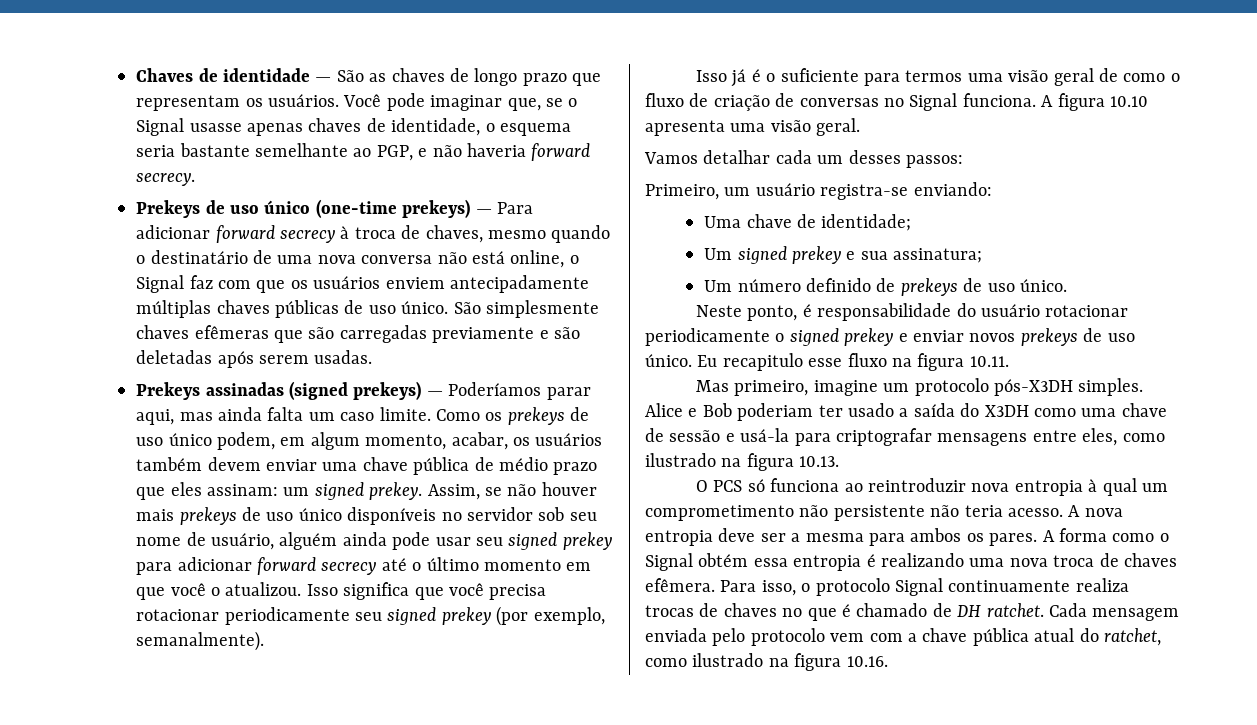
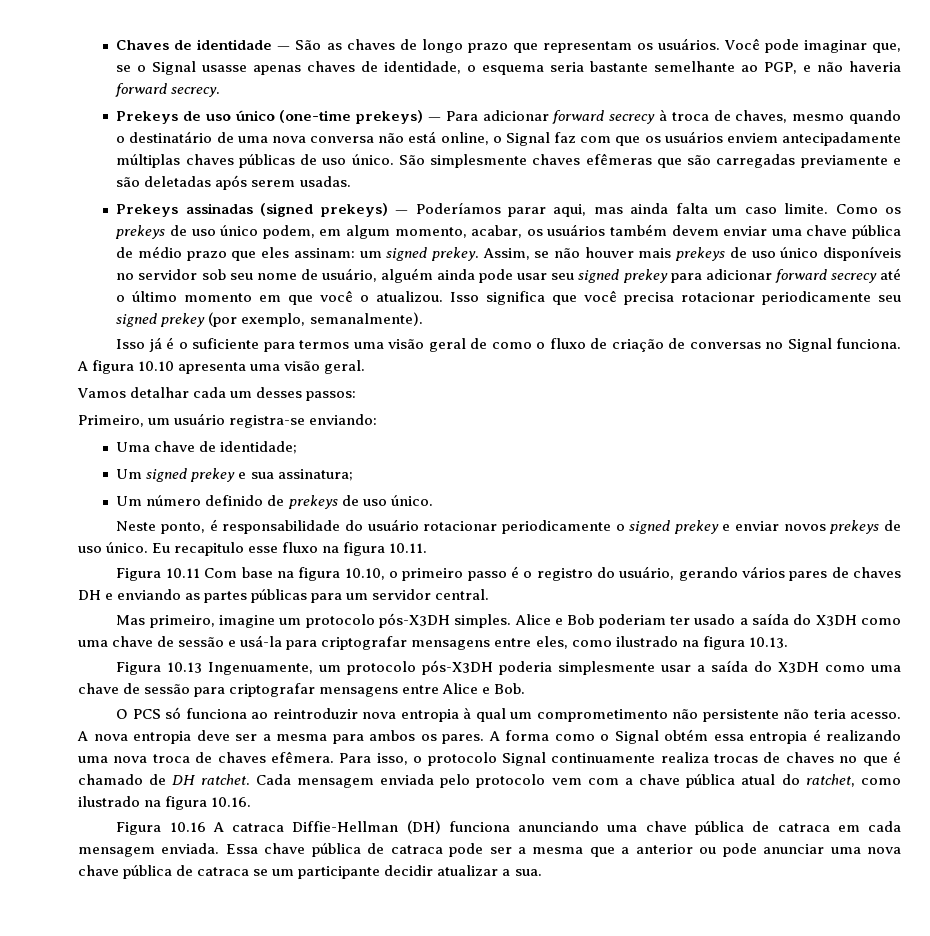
+ Figura 10.11 Com base na figura 10.10, o primeiro passo é o registro do usuário, gerando vários pares de chaves DH e enviando as partes públicas para um servidor central.
+ Figura 10.13 Ingenuamente, um protocolo pós-X3DH poderia simplesmente usar a saída do X3DH como uma chave de sessão para criptografar mensagens entre Alice e Bob.
+ Figura 10.16 A catraca Diffie-Hellman (DH) funciona anunciando uma chave pública de catraca em cada mensagem enviada. Essa chave pública de catraca pode ser a mesma que a anterior ou pode anunciar uma nova chave pública de catraca se um participante decidir atualizar a sua.

